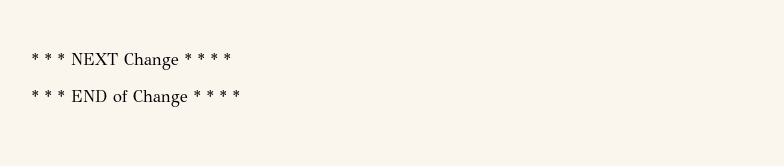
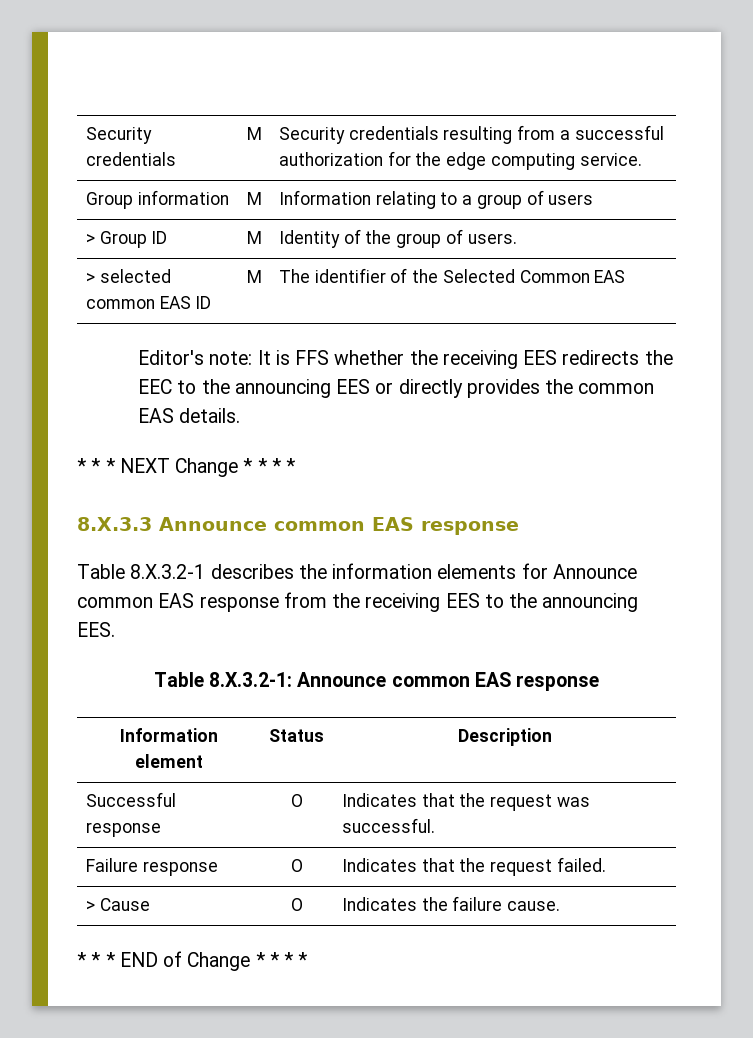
+ Security credentials | M | Security credentials resulting from a successful authorization for the edge computing service.
+ Group information | M | Information relating to a group of users
+ > Group ID | M | Identity of the group of users.
+ > selected common EAS ID | M | The identifier of the Selected Common EAS
+ Editor's note: It is FFS whether the receiving EES redirects the EEC to the announcing EES or directly provides the common EAS details.
+ 8.X.3.3 Announce common EAS response
+ Table 8.X.3.2-1 describes the information elements for Announce common EAS response from the receiving EES to the announcing EES.
+ Table 8.X.3.2-1: Announce common EAS response
+ Information element | Status | Description
+ Successful response | O | Indicates that the request was successful.
+ Failure response | O | Indicates that the request failed.
+ > Cause | O | Indicates the failure cause.

